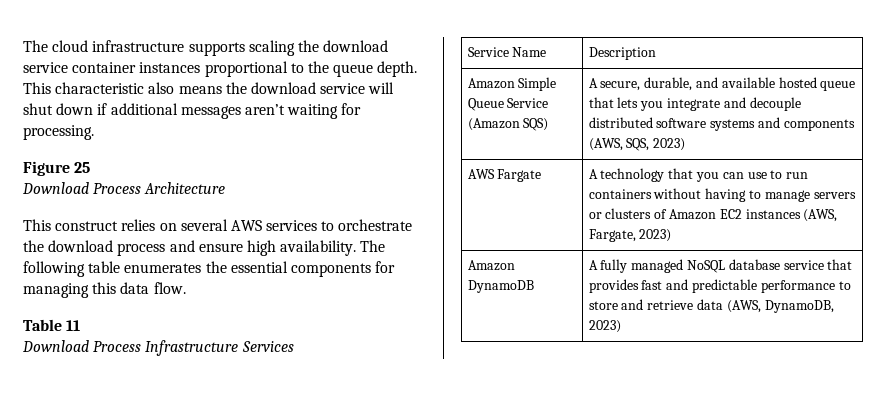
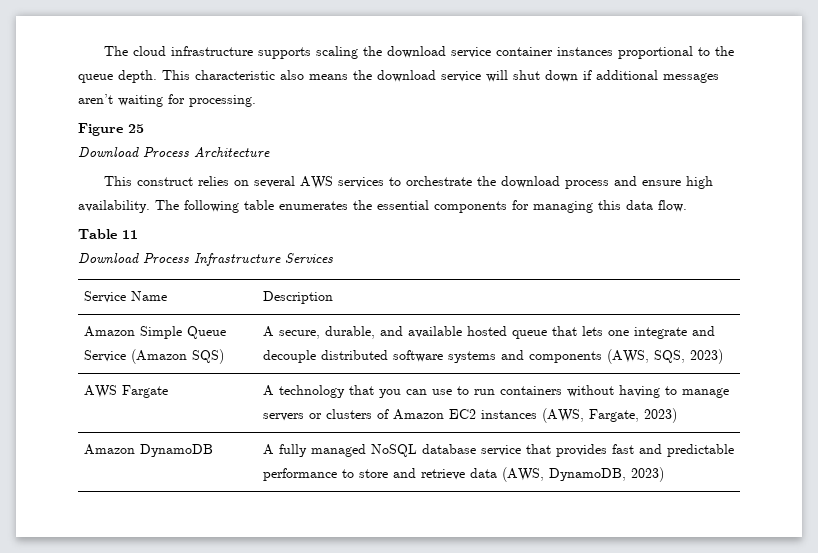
- Amazon Simple Queue Service (Amazon SQS) | A secure, durable, and available hosted queue that lets you integrate and decouple distributed software systems and components (AWS, SQS, 2023)
+ Amazon Simple Queue Service (Amazon SQS) | A secure, durable, and available hosted queue that lets one integrate and decouple distributed software systems and components (AWS, SQS, 2023)

